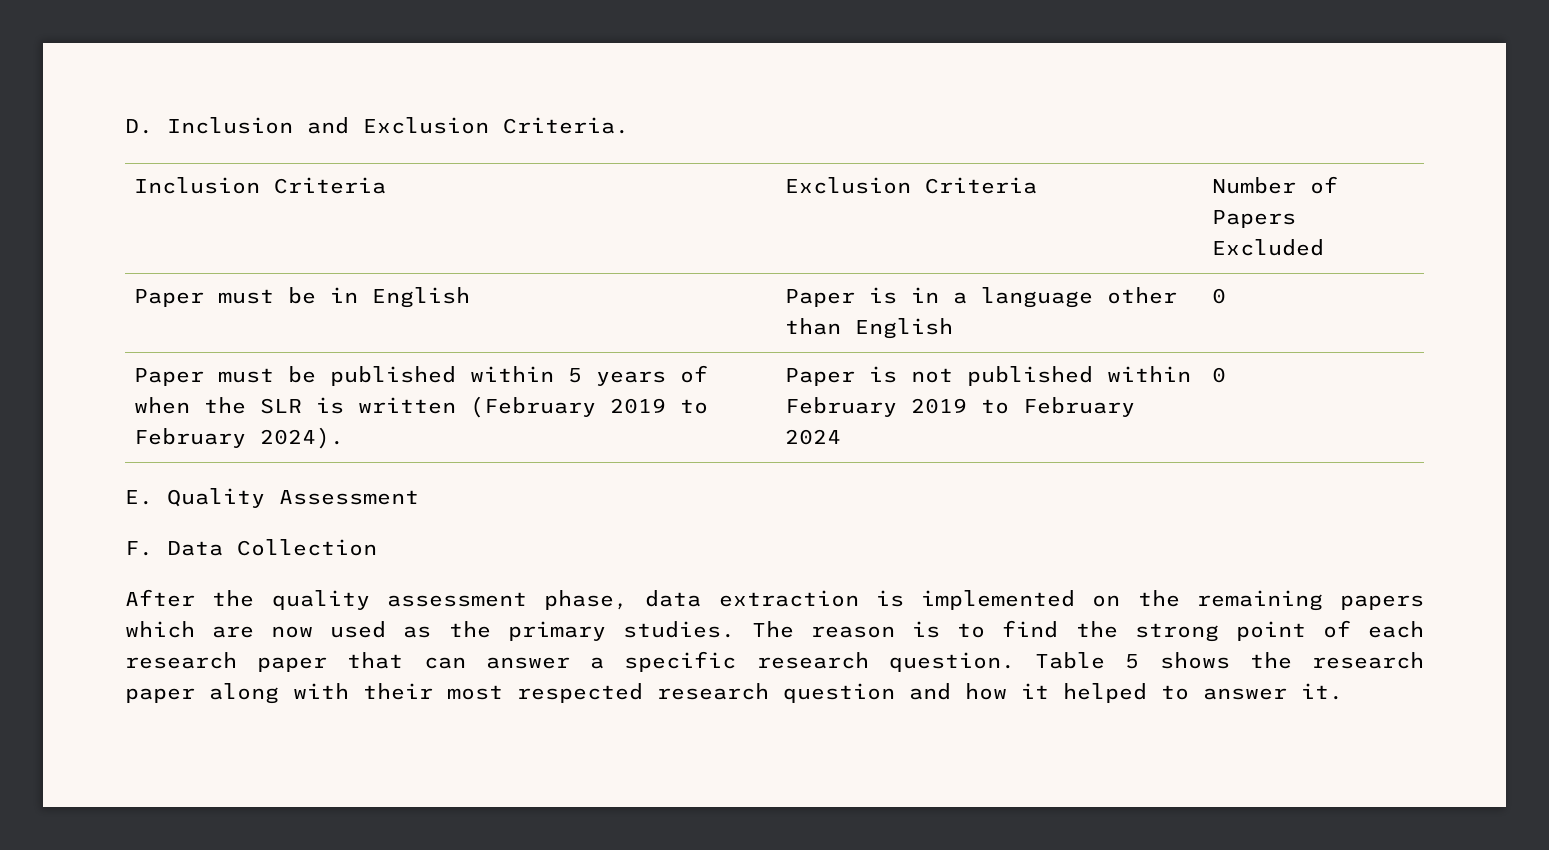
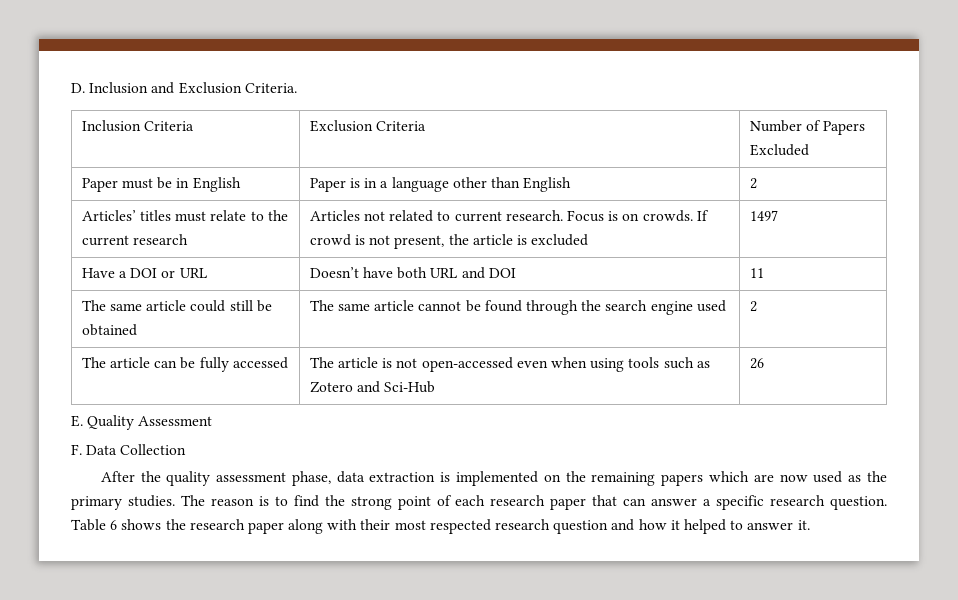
- Paper must be in English | Paper is in a language other than English | 0
- Paper must be published within 5 years of when the SLR is written (February 2019 to February 2024). | Paper is not published within February 2019 to February 2024 | 0
+ Paper must be in English | Paper is in a language other than English | 2
+ Articles’ titles must relate to the current research | Articles not related to current research. Focus is on crowds. If crowd is not present, the article is excluded | 1497
+ Have a DOI or URL | Doesn’t have both URL and DOI | 11
+ The same article could still be obtained | The same article cannot be found through the search engine used | 2
+ The article can be fully accessed | The article is not open-accessed even when using tools such as Zotero and Sci-Hub | 26
- Table 5 shows the research paper along with their most respected research question and how it helped to answer it.
+ Table 6 shows the research paper along with their most respected research question and how it helped to answer it.

